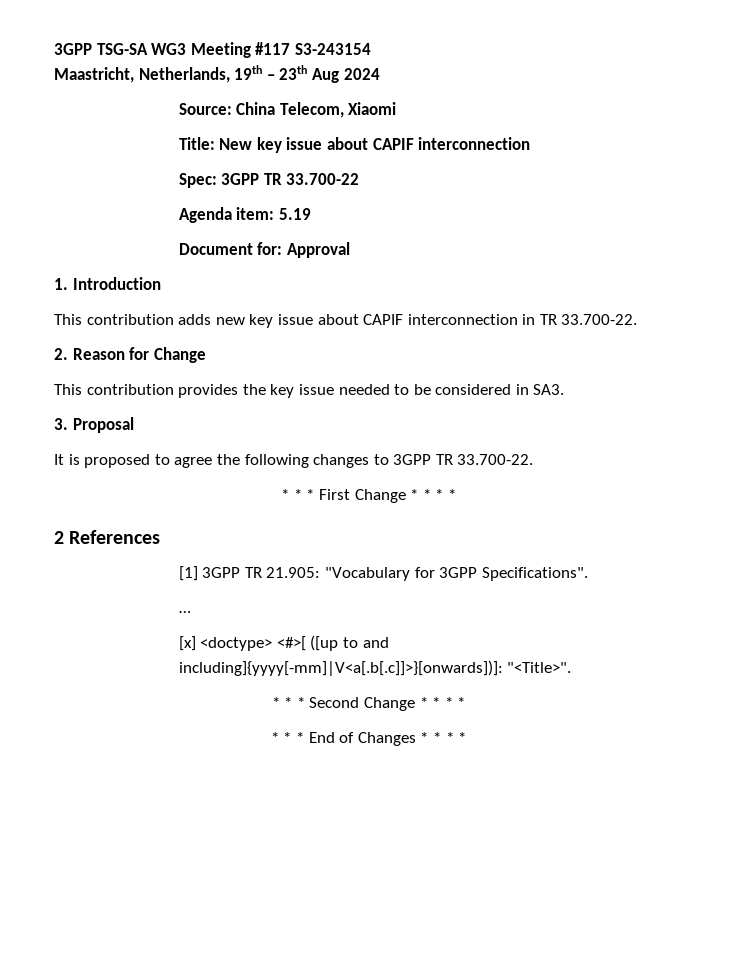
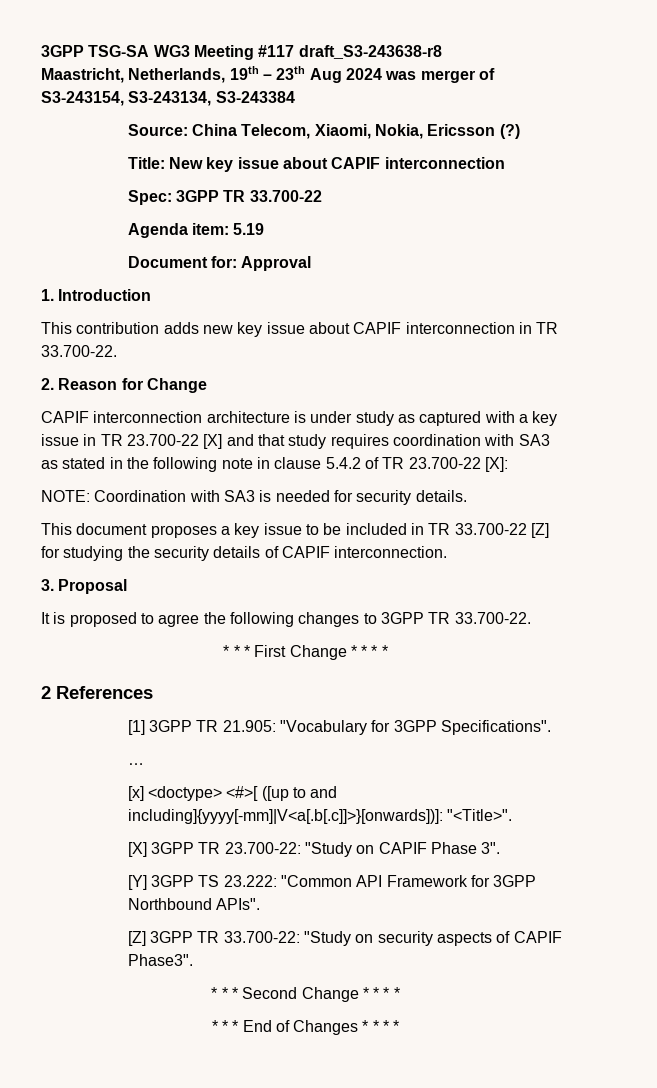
- 3GPP TSG-SA WG3 Meeting #117 S3-243154
+ 3GPP TSG-SA WG3 Meeting #117 draft_S3-243638-r8
- Maastricht, Netherlands, 19th – 23th Aug 2024
+ Maastricht, Netherlands, 19th – 23th Aug 2024 was merger of S3-243154, S3-243134, S3-243384
- Source: China Telecom, Xiaomi
+ Source: China Telecom, Xiaomi, Nokia, Ericsson (?)
- This contribution provides the key issue needed to be considered in SA3.
+ CAPIF interconnection architecture is under study as captured with a key issue in TR 23.700-22 [X] and that study requires coordination with SA3 as stated in the following note in clause 5.4.2 of TR 23.700-22 [X]:
+ NOTE: Coordination with SA3 is needed for security details.
+ This document proposes a key issue to be included in TR 33.700-22 [Z] for studying the security details of CAPIF interconnection.
+ [X] 3GPP TR 23.700-22: "Study on CAPIF Phase 3".
+ [Y] 3GPP TS 23.222: "Common API Framework for 3GPP Northbound APIs".
+ [Z] 3GPP TR 33.700-22: "Study on security aspects of CAPIF Phase3".

